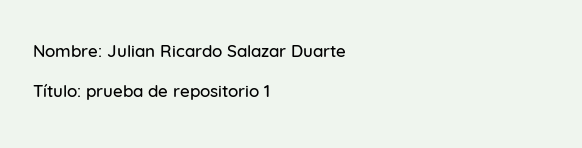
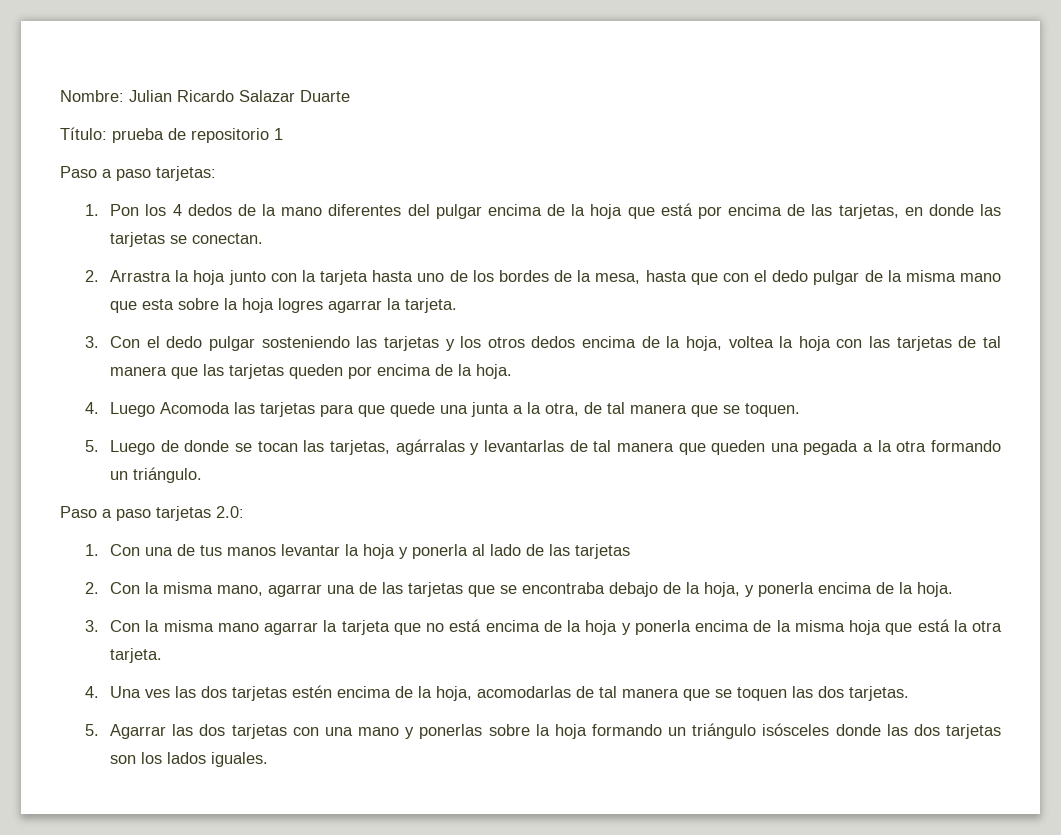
+ Paso a paso tarjetas:
+ 1. Pon los 4 dedos de la mano diferentes del pulgar encima de la hoja que está por encima de las tarjetas, en donde las tarjetas se conectan.
+ 2. Arrastra la hoja junto con la tarjeta hasta uno de los bordes de la mesa, hasta que con el dedo pulgar de la misma mano que esta sobre la hoja logres agarrar la tarjeta.
+ 3. Con el dedo pulgar sosteniendo las tarjetas y los otros dedos encima de la hoja, voltea la hoja con las tarjetas de tal manera que las tarjetas queden por encima de la hoja.
+ 4. Luego Acomoda las tarjetas para que quede una junta a la otra, de tal manera que se toquen.
+ 5. Luego de donde se tocan las tarjetas, agárralas y levantarlas de tal manera que queden una pegada a la otra formando un triángulo.
+ Paso a paso tarjetas 2.0:
+ 1. Con una de tus manos levantar la hoja y ponerla al lado de las tarjetas
+ 2. Con la misma mano, agarrar una de las tarjetas que se encontraba debajo de la hoja, y ponerla encima de la hoja.
+ 3. Con la misma mano agarrar la tarjeta que no está encima de la hoja y ponerla encima de la misma hoja que está la otra tarjeta.
+ 4. Una ves las dos tarjetas estén encima de la hoja, acomodarlas de tal manera que se toquen las dos tarjetas.
+ 5. Agarrar las dos tarjetas con una mano y ponerlas sobre la hoja formando un triángulo isósceles donde las dos tarjetas son los lados iguales.

